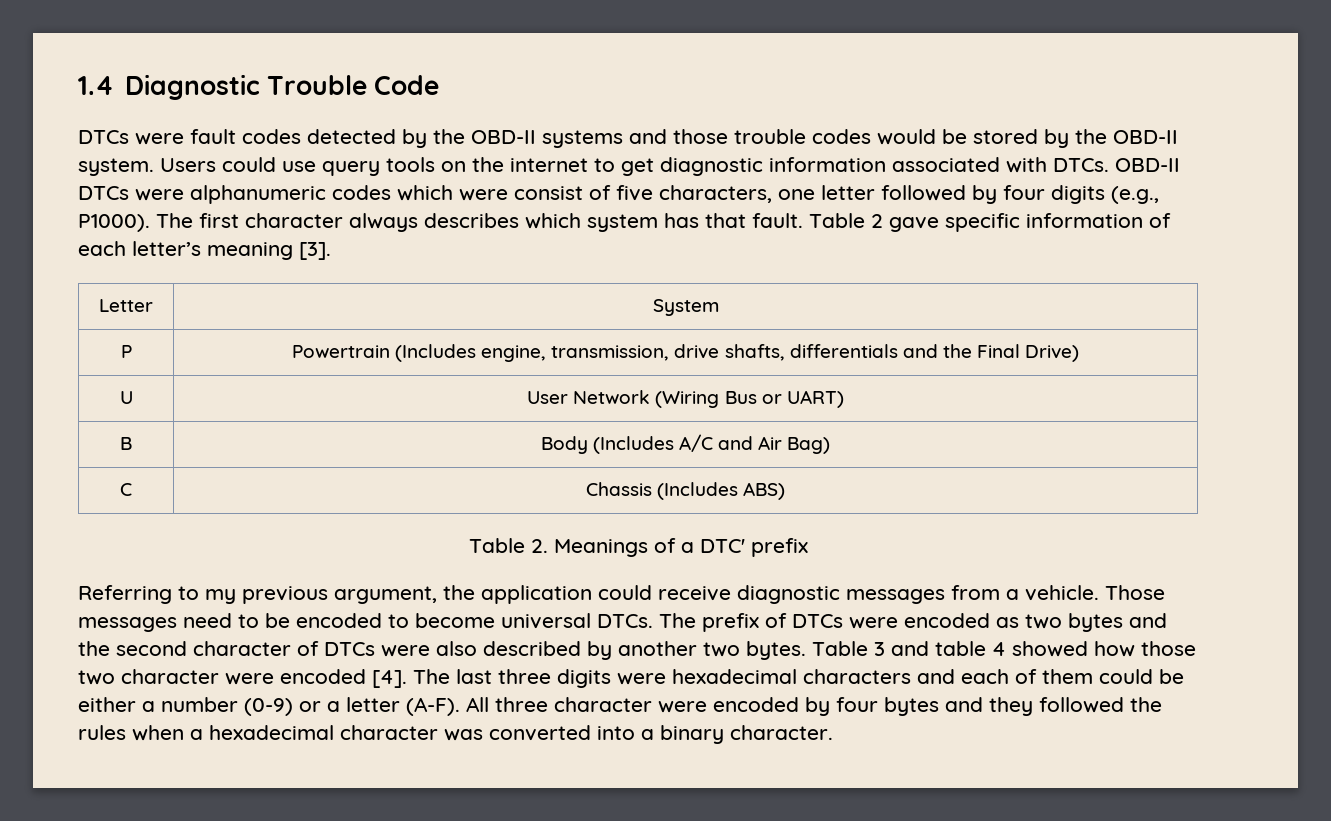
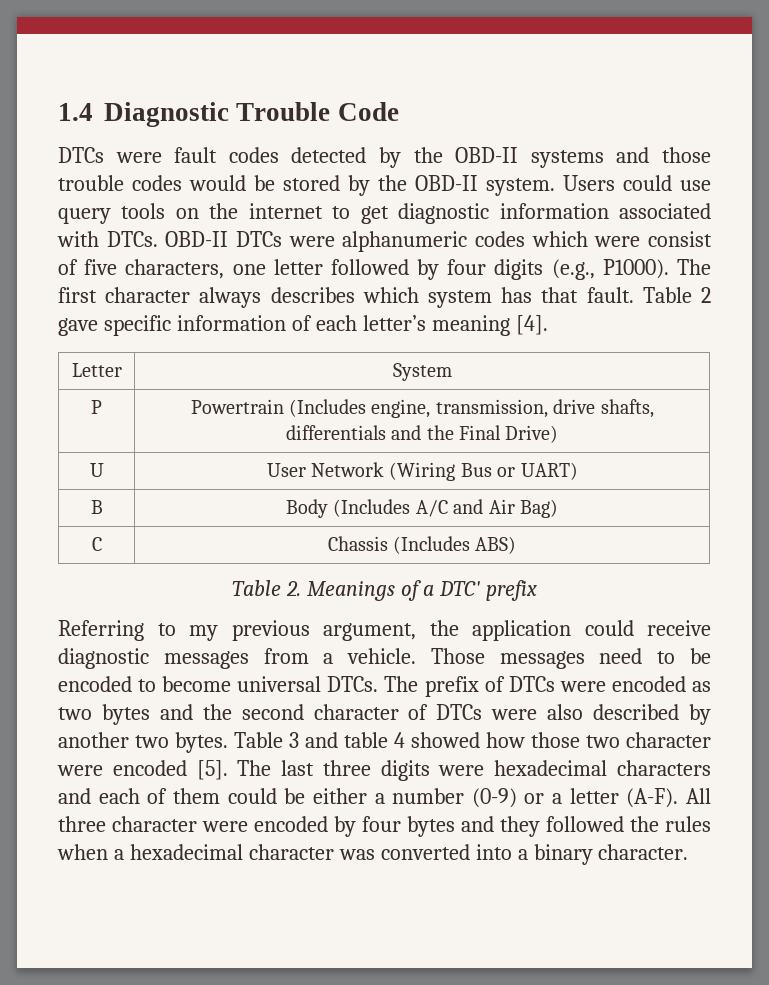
- Table 2 gave specific information of each letter’s meaning [3].
+ Table 2 gave specific information of each letter’s meaning [4].
- Table 3 and table 4 showed how those two character were encoded [4].
+ Table 3 and table 4 showed how those two character were encoded [5].

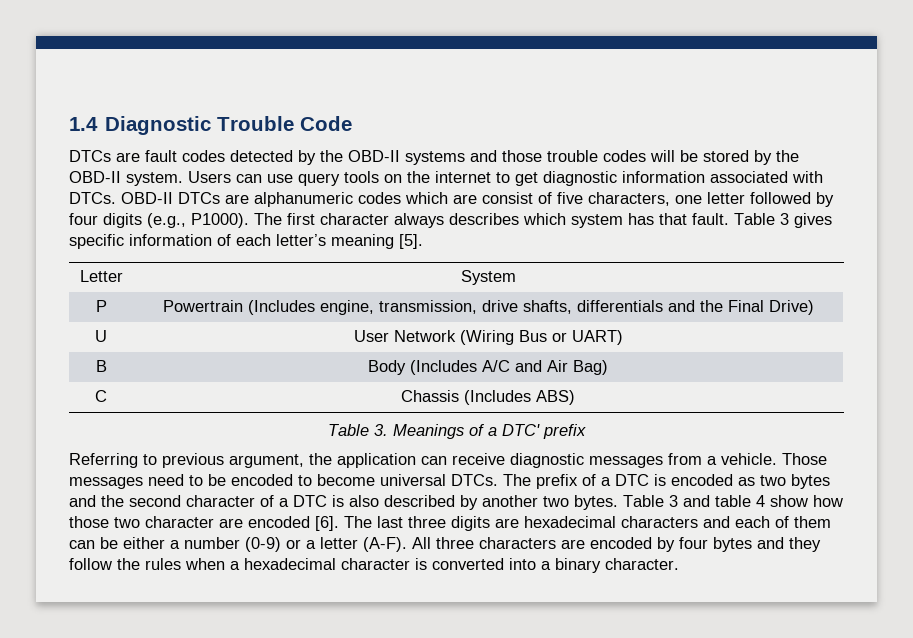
- DTCs were fault codes detected by the OBD-II systems and those trouble codes would be stored by the OBD-II system.
+ DTCs are fault codes detected by the OBD-II systems and those trouble codes will be stored by the OBD-II system.
- Users could use query tools on the internet to get diagnostic information associated with DTCs.
+ Users can use query tools on the internet to get diagnostic information associated with DTCs.
- OBD-II DTCs were alphanumeric codes which were consist of five characters, one letter followed by four digits (e.g., P1000).
+ OBD-II DTCs are alphanumeric codes which are consist of five characters, one letter followed by four digits (e.g., P1000).
- Table 2 gave specific information of each letter’s meaning [4].
+ Table 3 gives specific information of each letter’s meaning [5].
- Table 2. Meanings of a DTC' prefix
+ Table 3. Meanings of a DTC' prefix
- Referring to my previous argument, the application could receive diagnostic messages from a vehicle.
+ Referring to previous argument, the application can receive diagnostic messages from a vehicle.
- The prefix of DTCs were encoded as two bytes and the second character of DTCs were also described by another two bytes.
+ The prefix of a DTC is encoded as two bytes and the second character of a DTC is also described by another two bytes.
- Table 3 and table 4 showed how those two character were encoded [5].
+ Table 3 and table 4 show how those two character are encoded [6].
- The last three digits were hexadecimal characters and each of them could be either a number (0-9) or a letter (A-F).
+ The last three digits are hexadecimal characters and each of them can be either a number (0-9) or a letter (A-F).
- All three character were encoded by four bytes and they followed the rules when a hexadecimal character was converted into a binary character.
+ All three characters are encoded by four bytes and they follow the rules when a hexadecimal character is converted into a binary character.

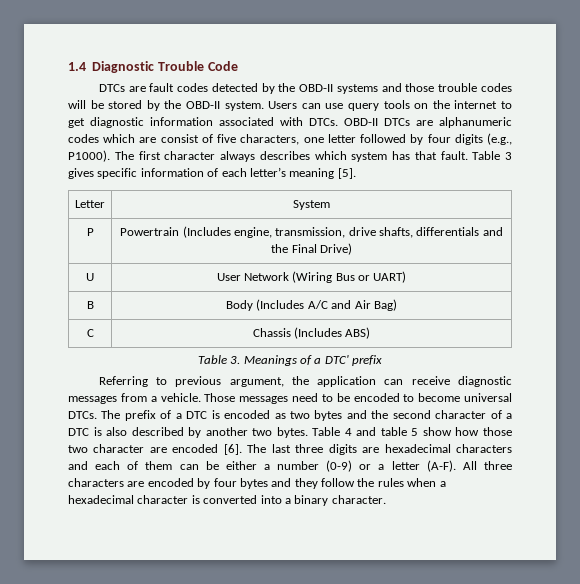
- Table 3 and table 4 show how those two character are encoded [6].
+ Table 4 and table 5 show how those two character are encoded [6].

